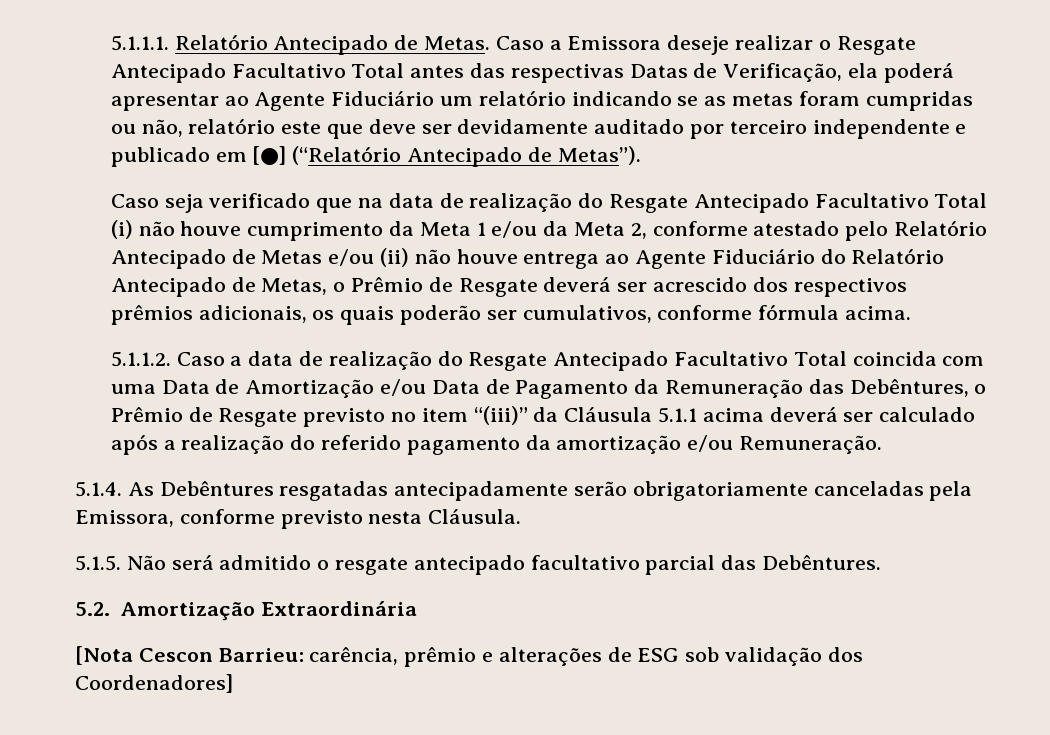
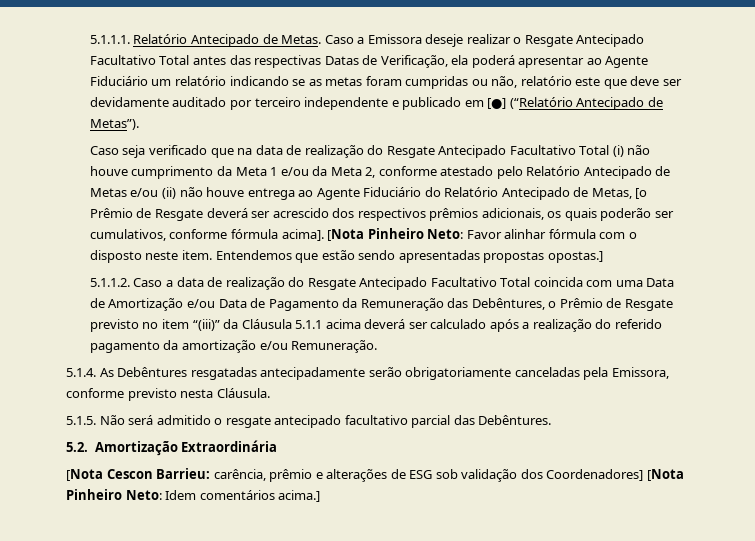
- Caso seja verificado que na data de realização do Resgate Antecipado Facultativo Total (i) não houve cumprimento da Meta 1 e/ou da Meta 2, conforme atestado pelo Relatório Antecipado de Metas e/ou (ii) não houve entrega ao Agente Fiduciário do Relatório Antecipado de Metas, o Prêmio de Resgate deverá ser acrescido dos respectivos prêmios adicionais, os quais poderão ser cumulativos, conforme fórmula acima.
+ Caso seja verificado que na data de realização do Resgate Antecipado Facultativo Total (i) não houve cumprimento da Meta 1 e/ou da Meta 2, conforme atestado pelo Relatório Antecipado de Metas e/ou (ii) não houve entrega ao Agente Fiduciário do Relatório Antecipado de Metas, [o Prêmio de Resgate deverá ser acrescido dos respectivos prêmios adicionais, os quais poderão ser cumulativos, conforme fórmula acima]. [Nota Pinheiro Neto: Favor alinhar fórmula com o disposto neste item. Entendemos que estão sendo apresentadas propostas opostas.]
- [Nota Cescon Barrieu: carência, prêmio e alterações de ESG sob validação dos Coordenadores]
+ [Nota Cescon Barrieu: carência, prêmio e alterações de ESG sob validação dos Coordenadores] [Nota Pinheiro Neto: Idem comentários acima.]

